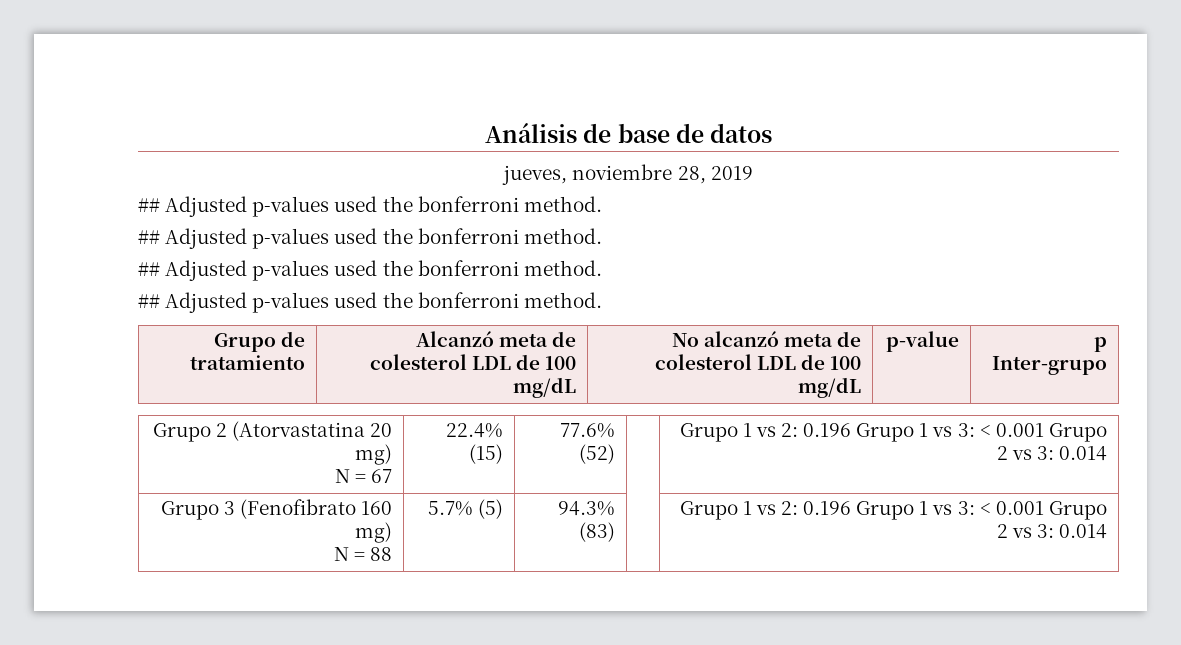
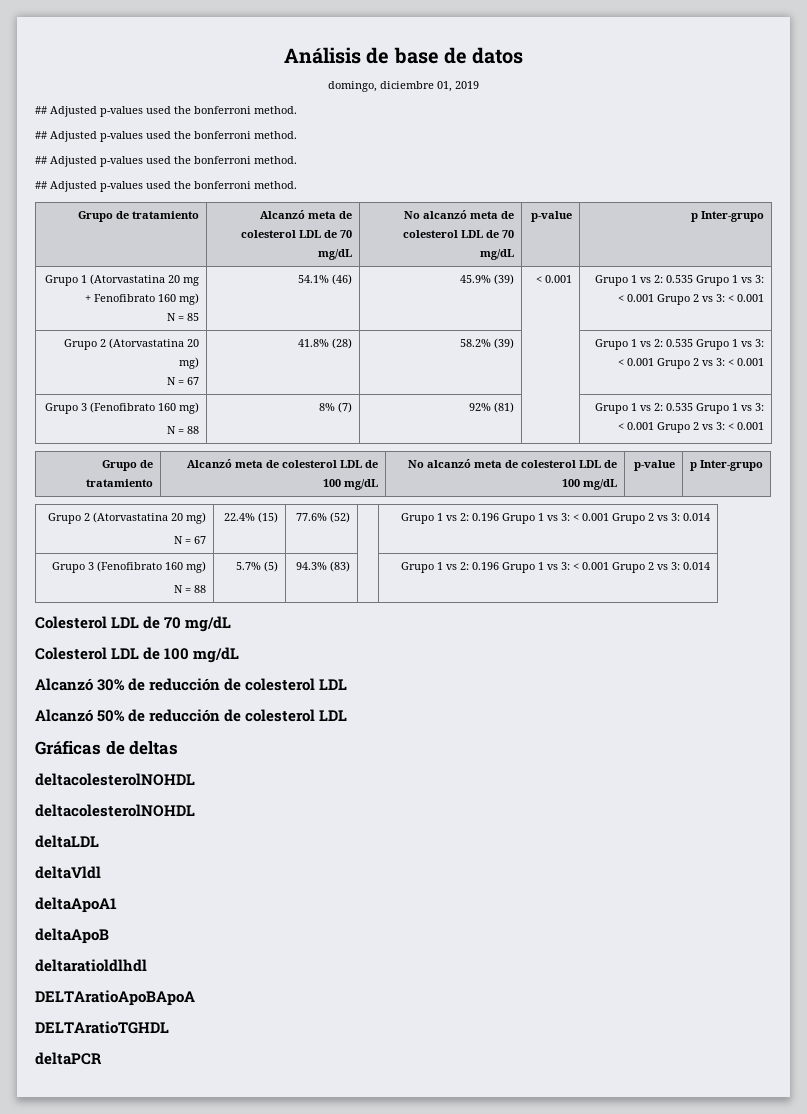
- jueves, noviembre 28, 2019
+ domingo, diciembre 01, 2019
+ Grupo de tratamiento | Alcanzó meta de colesterol LDL de 70 mg/dL | No alcanzó meta de colesterol LDL de 70 mg/dL | p-value | p Inter-grupo
+ Grupo 1 (Atorvastatina 20 mg + Fenofibrato 160 mg)
+ N = 85 | 54.1% (46) | 45.9% (39) | < 0.001 | Grupo 1 vs 2: 0.535 Grupo 1 vs 3: < 0.001 Grupo 2 vs 3: < 0.001
+ Grupo 2 (Atorvastatina 20 mg)
+ N = 67 | 41.8% (28) | 58.2% (39) | | Grupo 1 vs 2: 0.535 Grupo 1 vs 3: < 0.001 Grupo 2 vs 3: < 0.001
+ Grupo 3 (Fenofibrato 160 mg)
+ N = 88 | 8% (7) | 92% (81) | | Grupo 1 vs 2: 0.535 Grupo 1 vs 3: < 0.001 Grupo 2 vs 3: < 0.001
+ Colesterol LDL de 70 mg/dL
+ Colesterol LDL de 100 mg/dL
+ Alcanzó 30% de reducción de colesterol LDL
+ Alcanzó 50% de reducción de colesterol LDL
+ Gráficas de deltas
+ deltacolesterolNOHDL
+ deltacolesterolNOHDL
+ deltaLDL
+ deltaVldl
+ deltaApoA1
+ deltaApoB
+ deltaratioldlhdl
+ DELTAratioApoBApoA
+ DELTAratioTGHDL
+ deltaPCR

